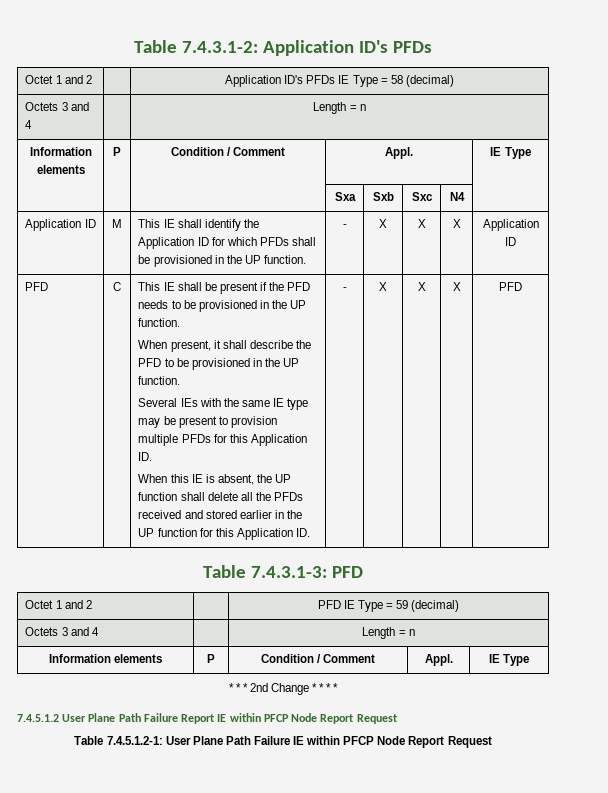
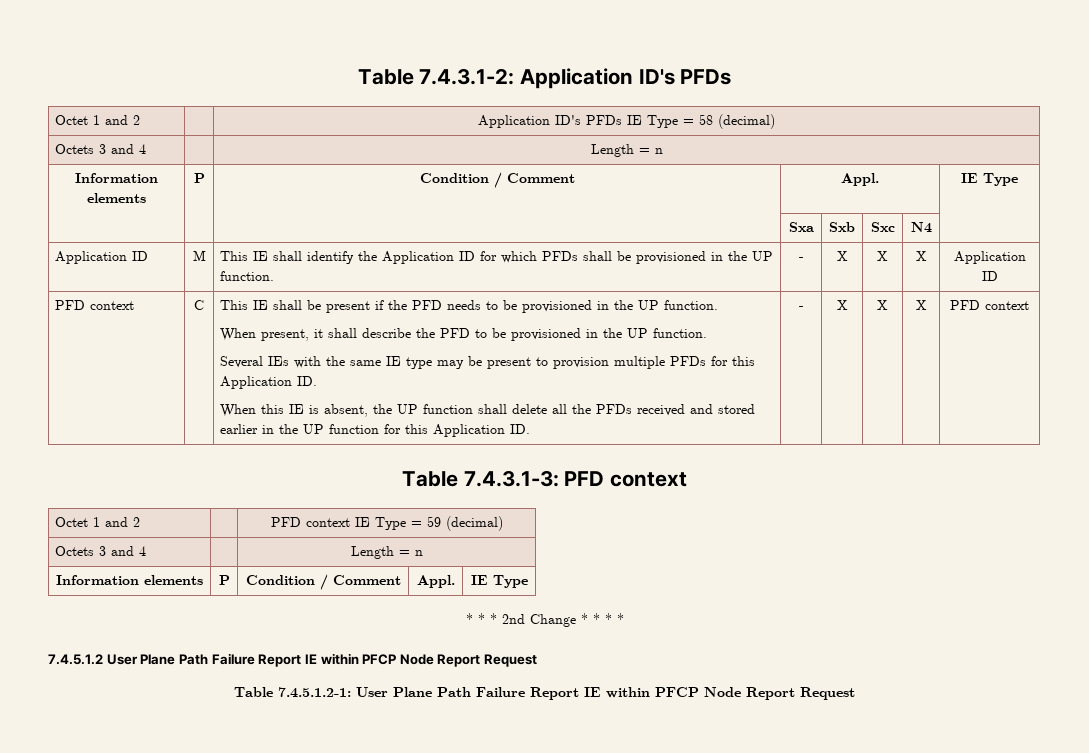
  Application ID | M | This IE shall identify the Application ID for which PFDs shall be provisioned in the UP function. | - | X | X | X | Application ID
- PFD
+ PFD context
- X | PFD
+ X | PFD context
- Table 7.4.3.1-3: PFD
+ Table 7.4.3.1-3: PFD context
- Octet 1 and 2 | | PFD IE Type = 59 (decimal)
+ Octet 1 and 2 | | PFD context IE Type = 59 (decimal)
- Table 7.4.5.1.2-1: User Plane Path Failure IE within PFCP Node Report Request
+ Table 7.4.5.1.2-1: User Plane Path Failure Report IE within PFCP Node Report Request

